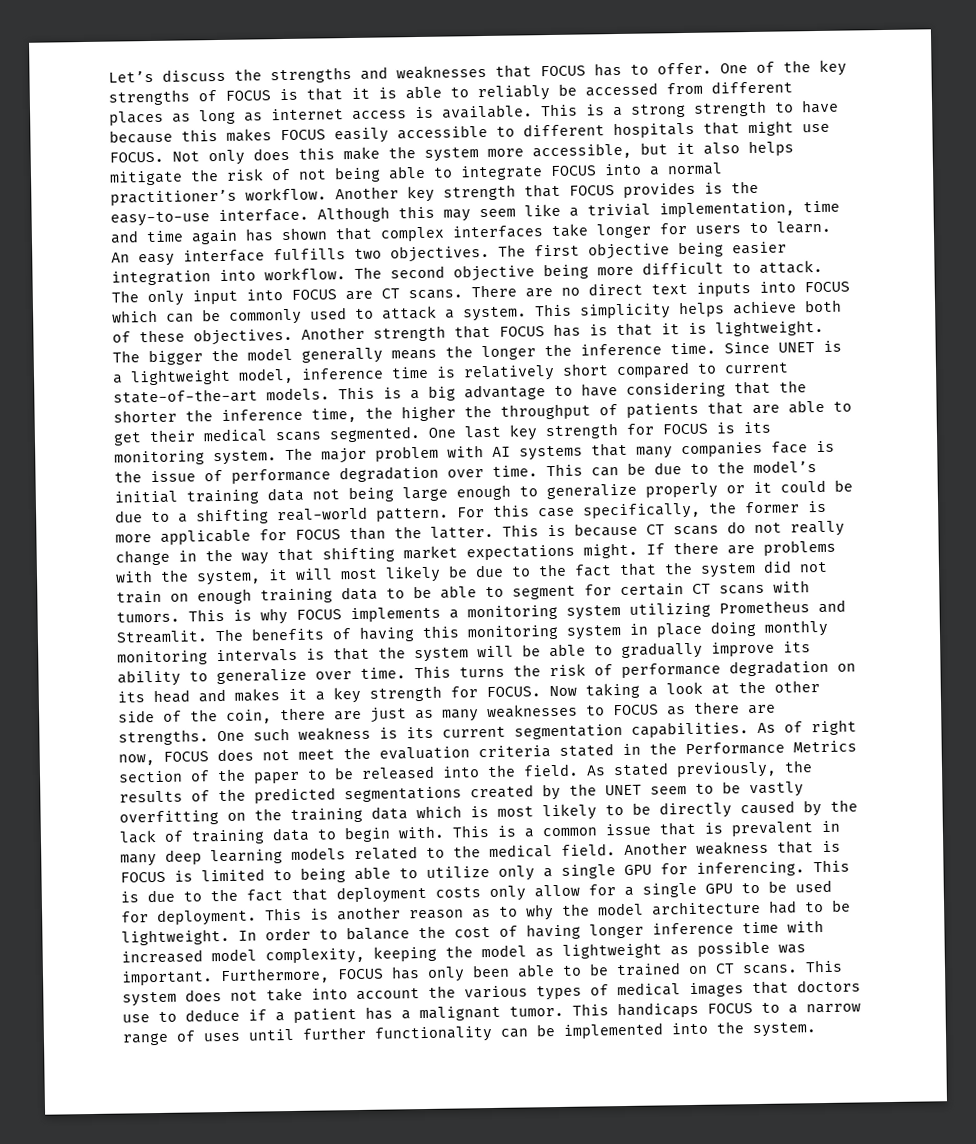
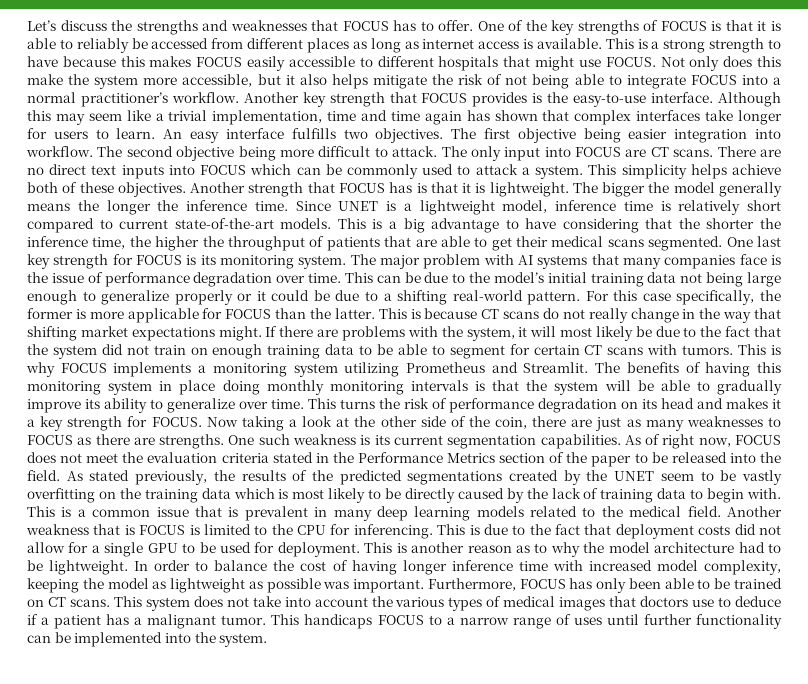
- Another weakness that is FOCUS is limited to being able to utilize only a single GPU for inferencing.
+ Another weakness that is FOCUS is limited to the CPU for inferencing.
- This is due to the fact that deployment costs only allow for a single GPU to be used for deployment.
+ This is due to the fact that deployment costs did not allow for a single GPU to be used for deployment.

